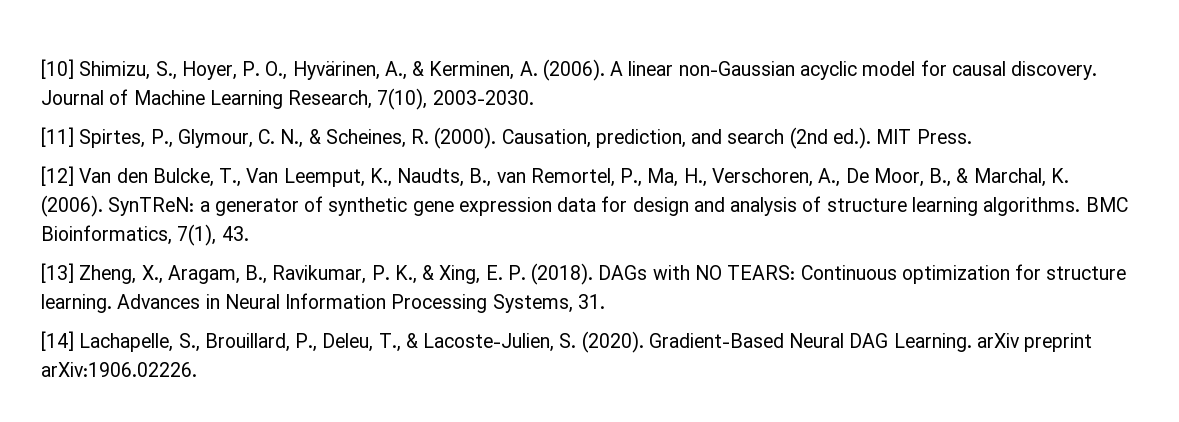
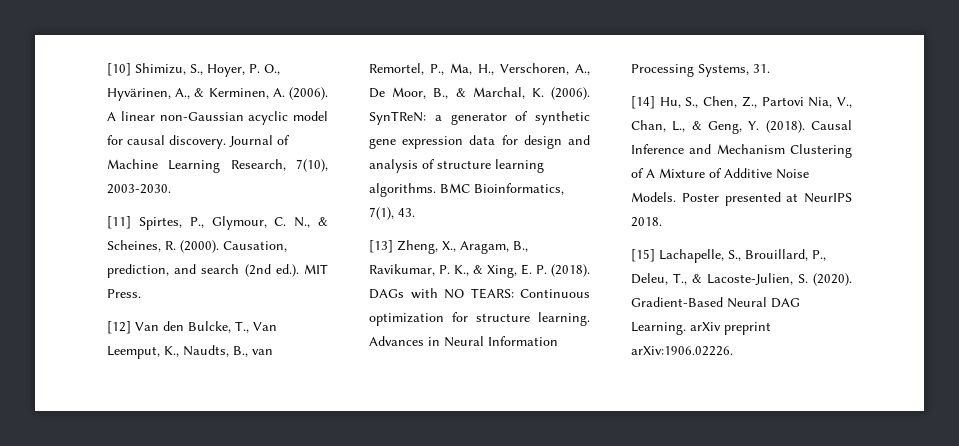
- [14] Lachapelle, S., Brouillard, P., Deleu, T., & Lacoste-Julien, S. (2020).
+ [14] Hu, S., Chen, Z., Partovi Nia, V., Chan, L., & Geng, Y. (2018). Causal Inference and Mechanism Clustering of A Mixture of Additive Noise Models. Poster presented at NeurIPS 2018.
+ [15] Lachapelle, S., Brouillard, P., Deleu, T., & Lacoste-Julien, S. (2020).

